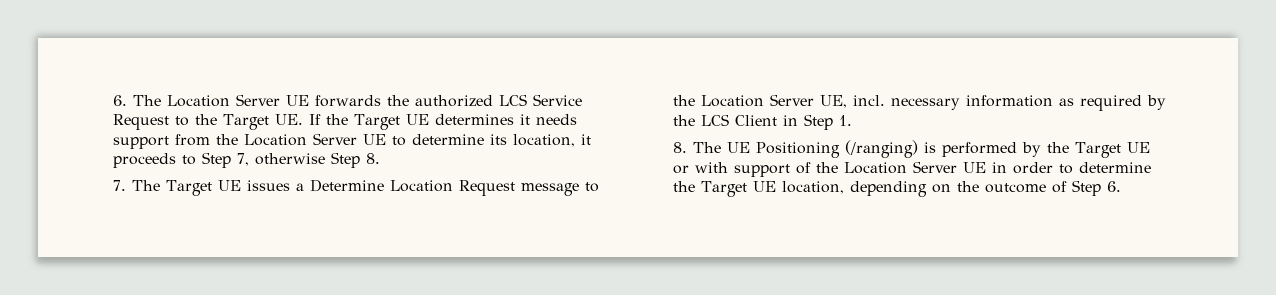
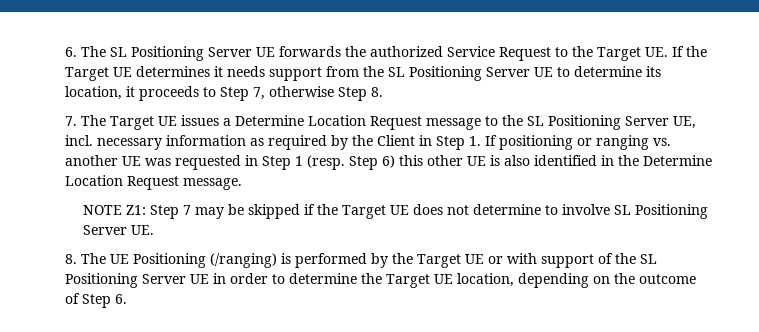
- 6. The Location Server UE forwards the authorized LCS Service Request to the Target UE. If the Target UE determines it needs support from the Location Server UE to determine its location, it proceeds to Step 7, otherwise Step 8.
+ 6. The SL Positioning Server UE forwards the authorized Service Request to the Target UE. If the Target UE determines it needs support from the SL Positioning Server UE to determine its location, it proceeds to Step 7, otherwise Step 8.
- 7. The Target UE issues a Determine Location Request message to the Location Server UE, incl. necessary information as required by the LCS Client in Step 1.
+ 7. The Target UE issues a Determine Location Request message to the SL Positioning Server UE, incl. necessary information as required by the Client in Step 1. If positioning or ranging vs. another UE was requested in Step 1 (resp. Step 6) this other UE is also identified in the Determine Location Request message.
+ NOTE Z1: Step 7 may be skipped if the Target UE does not determine to involve SL Positioning Server UE.
- 8. The UE Positioning (/ranging) is performed by the Target UE or with support of the Location Server UE in order to determine the Target UE location, depending on the outcome of Step 6.
+ 8. The UE Positioning (/ranging) is performed by the Target UE or with support of the SL Positioning Server UE in order to determine the Target UE location, depending on the outcome of Step 6.

